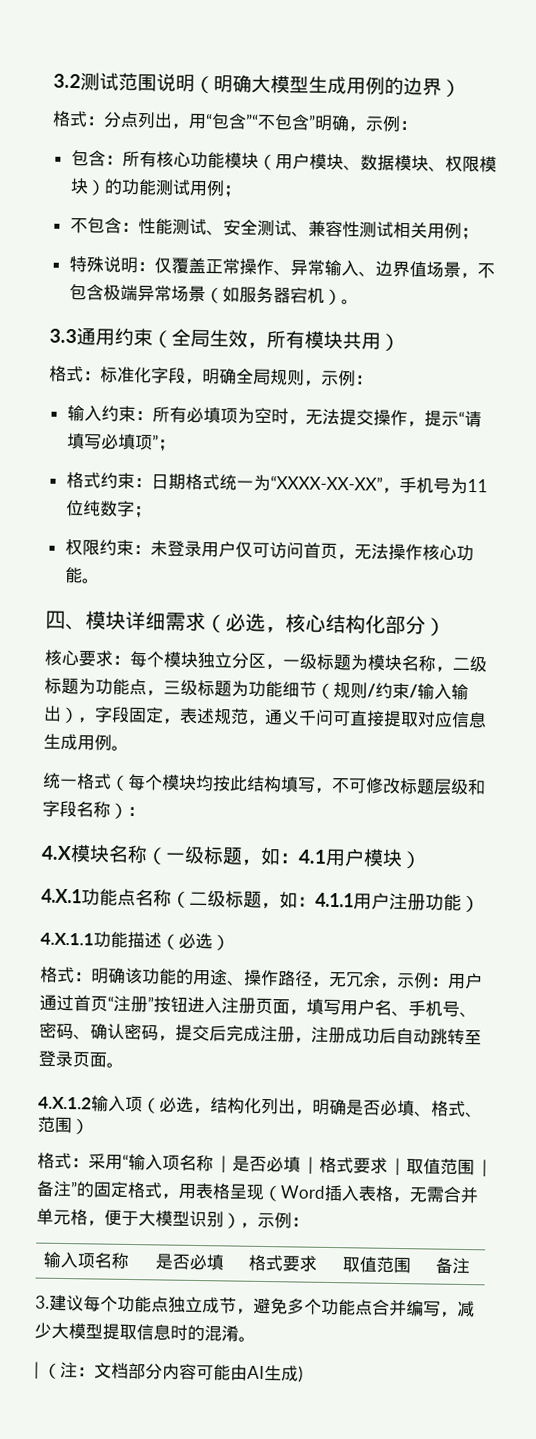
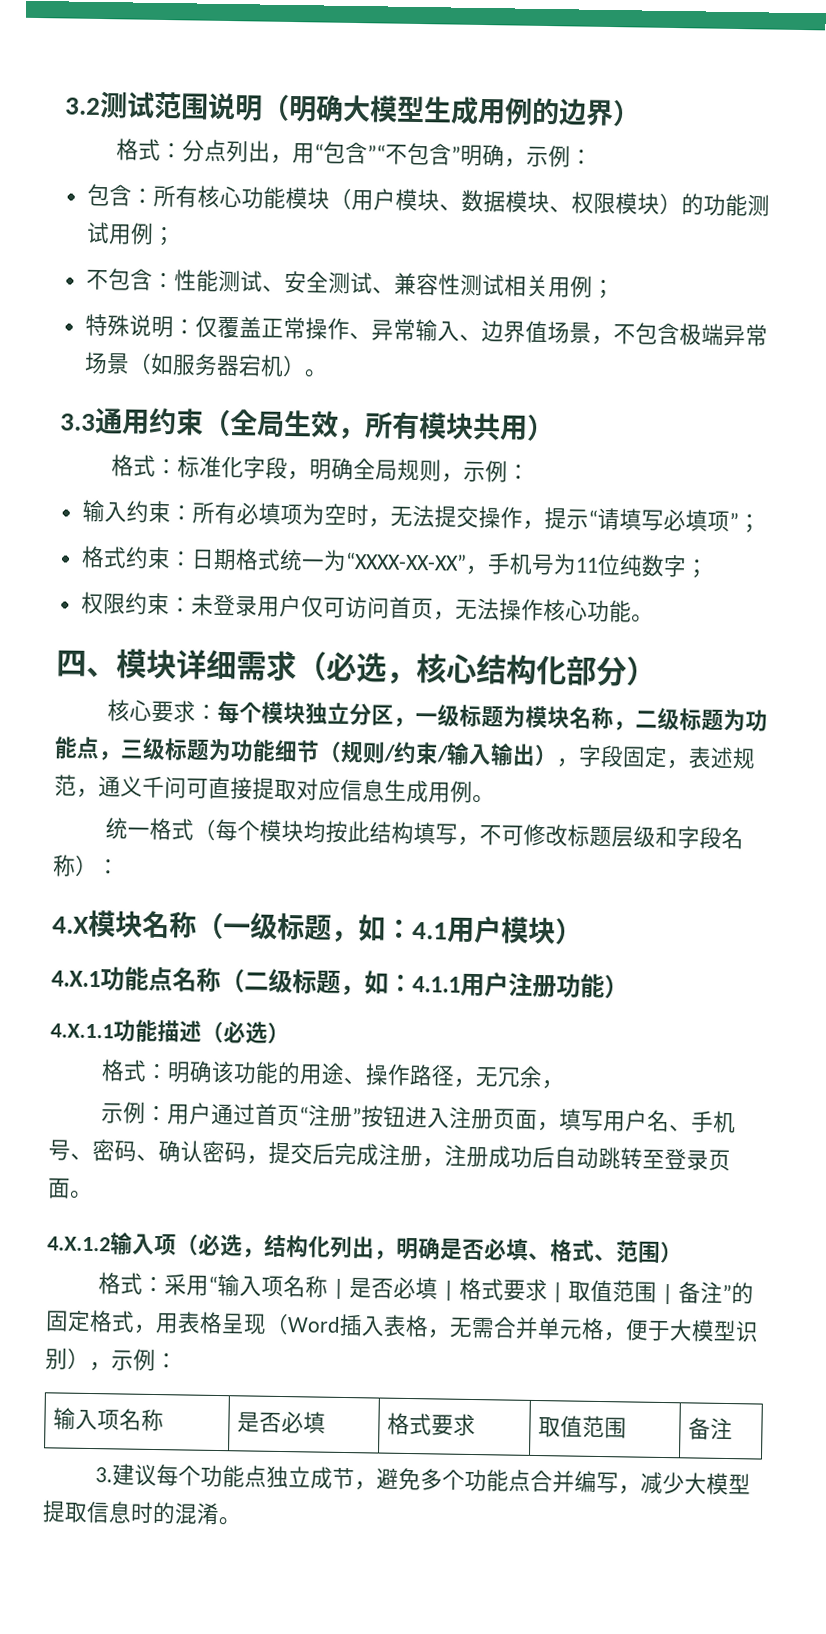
- 格式：明确该功能的用途、操作路径，无冗余，示例：用户通过首页“注册”按钮进入注册页面，填写用户名、手机号、密码、确认密码，提交后完成注册，注册成功后自动跳转至登录页面。
+ 格式：明确该功能的用途、操作路径，无冗余，
+ 示例：用户通过首页“注册”按钮进入注册页面，填写用户名、手机号、密码、确认密码，提交后完成注册，注册成功后自动跳转至登录页面。
- | （注：文档部分内容可能由AI生成)

